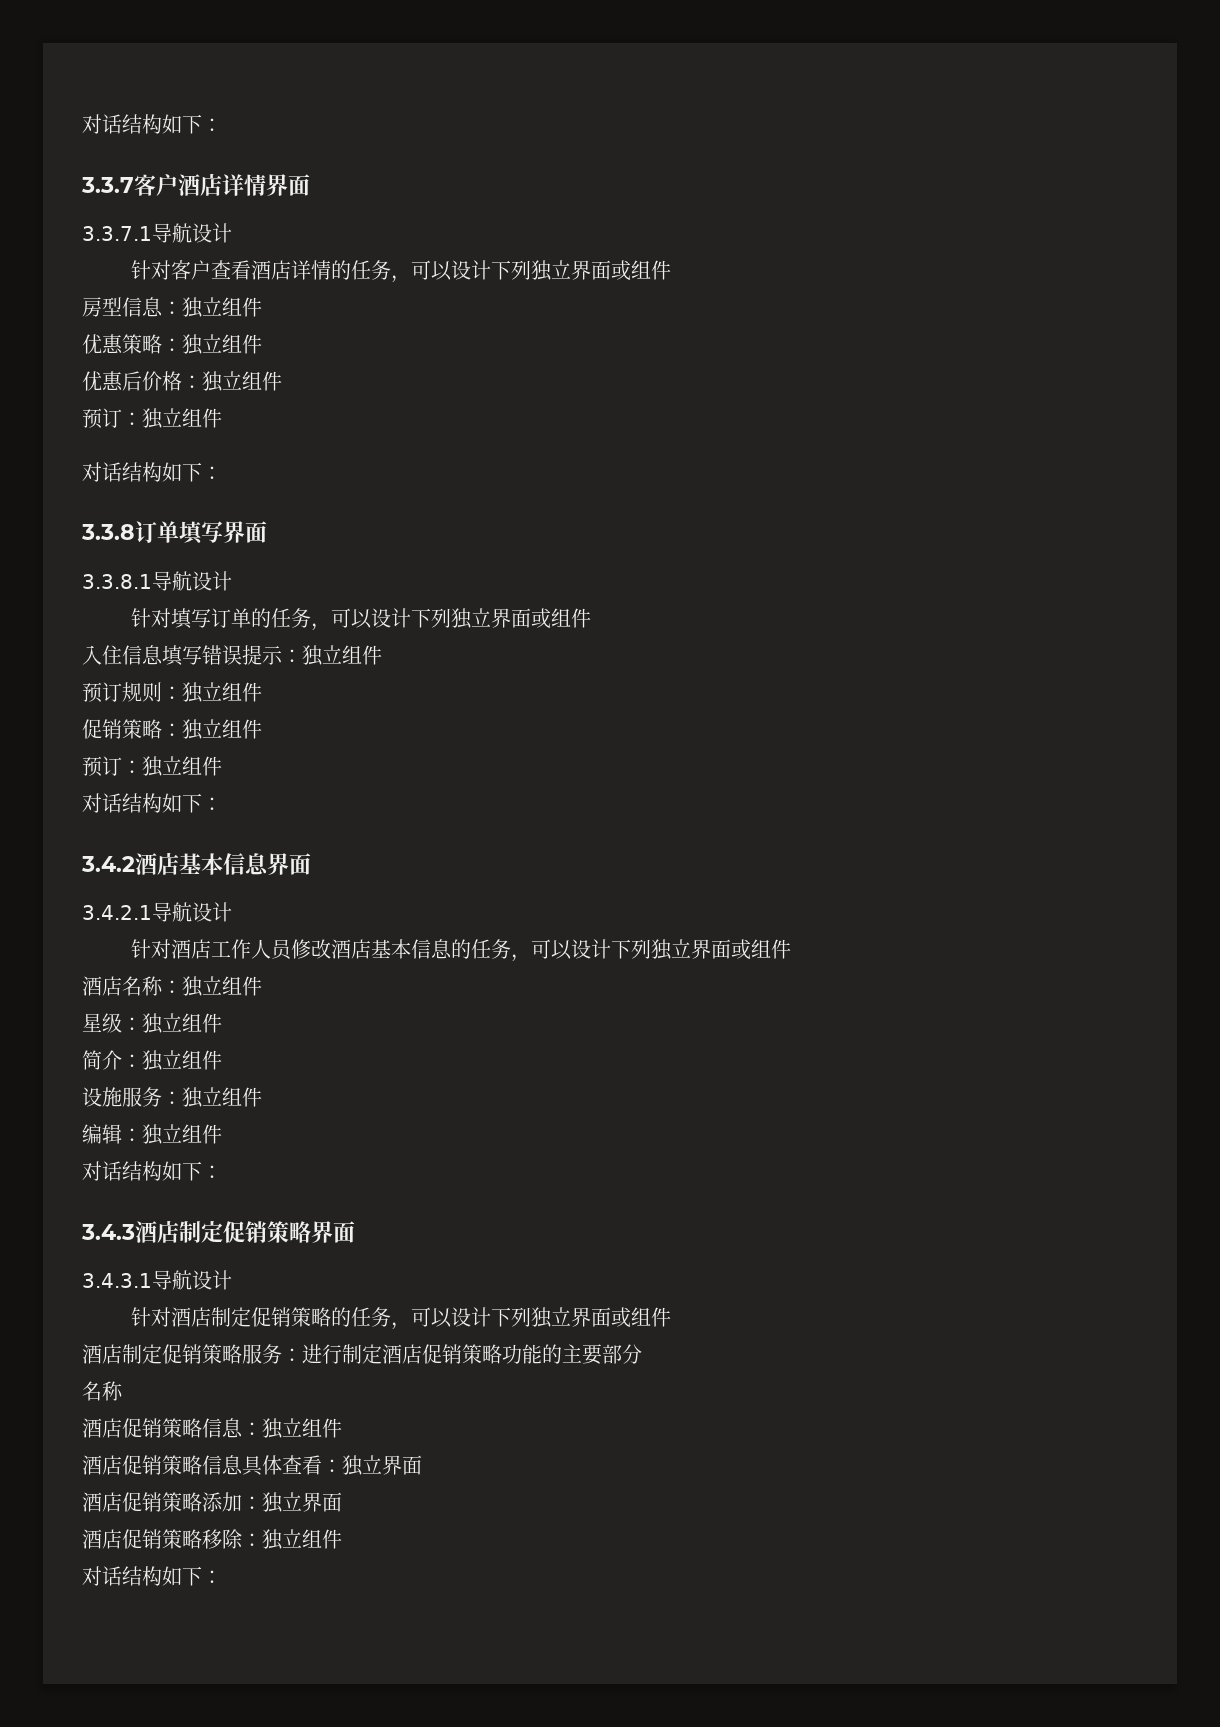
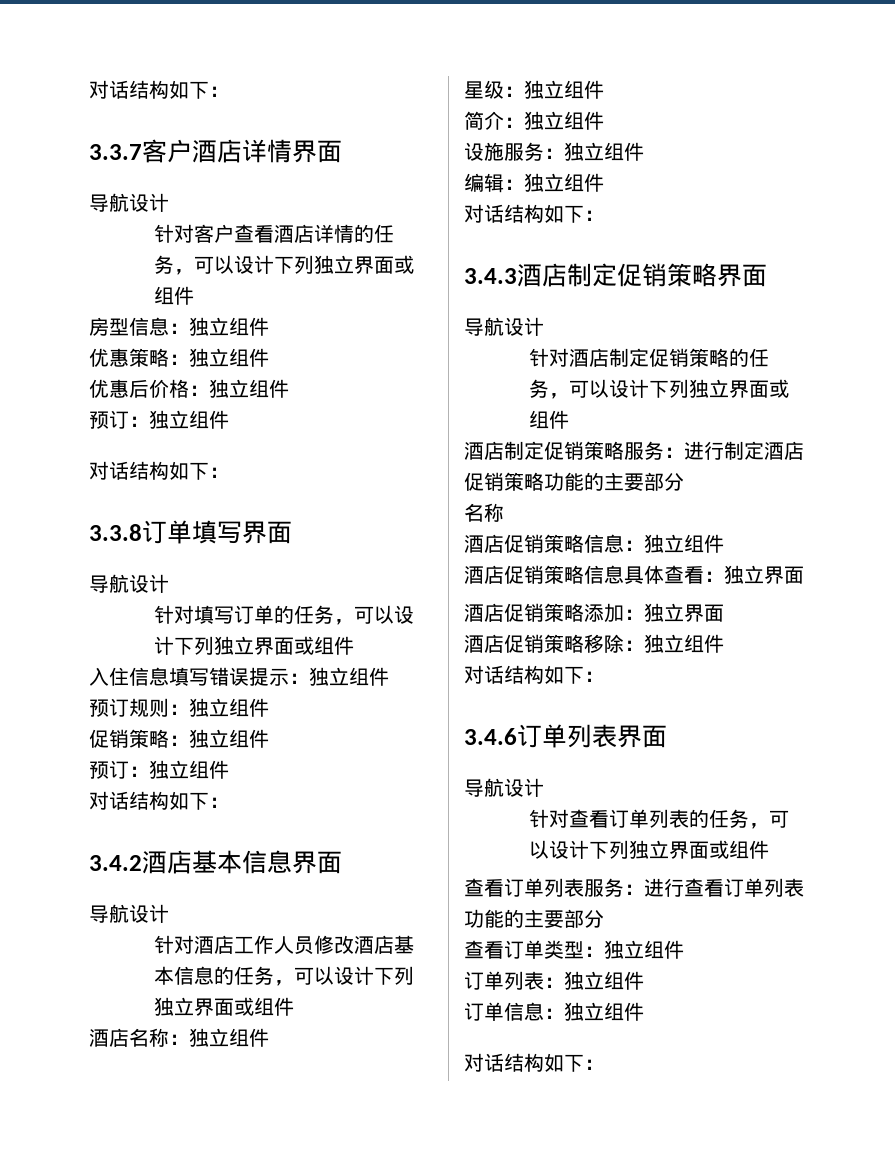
  3.3.7客户酒店详情界面
- 3.3.7.1导航设计
+ 导航设计
  3.3.8订单填写界面
- 3.3.8.1导航设计
+ 导航设计
  3.4.2酒店基本信息界面
- 3.4.2.1导航设计
+ 导航设计
  3.4.3酒店制定促销策略界面
- 3.4.3.1导航设计
+ 导航设计
+ 3.4.6订单列表界面
+ 导航设计
+ 针对查看订单列表的任务，可以设计下列独立界面或组件
+ 查看订单列表服务：进行查看订单列表功能的主要部分
+ 查看订单类型：独立组件
+ 订单列表：独立组件
+ 订单信息：独立组件
+ 对话结构如下：

